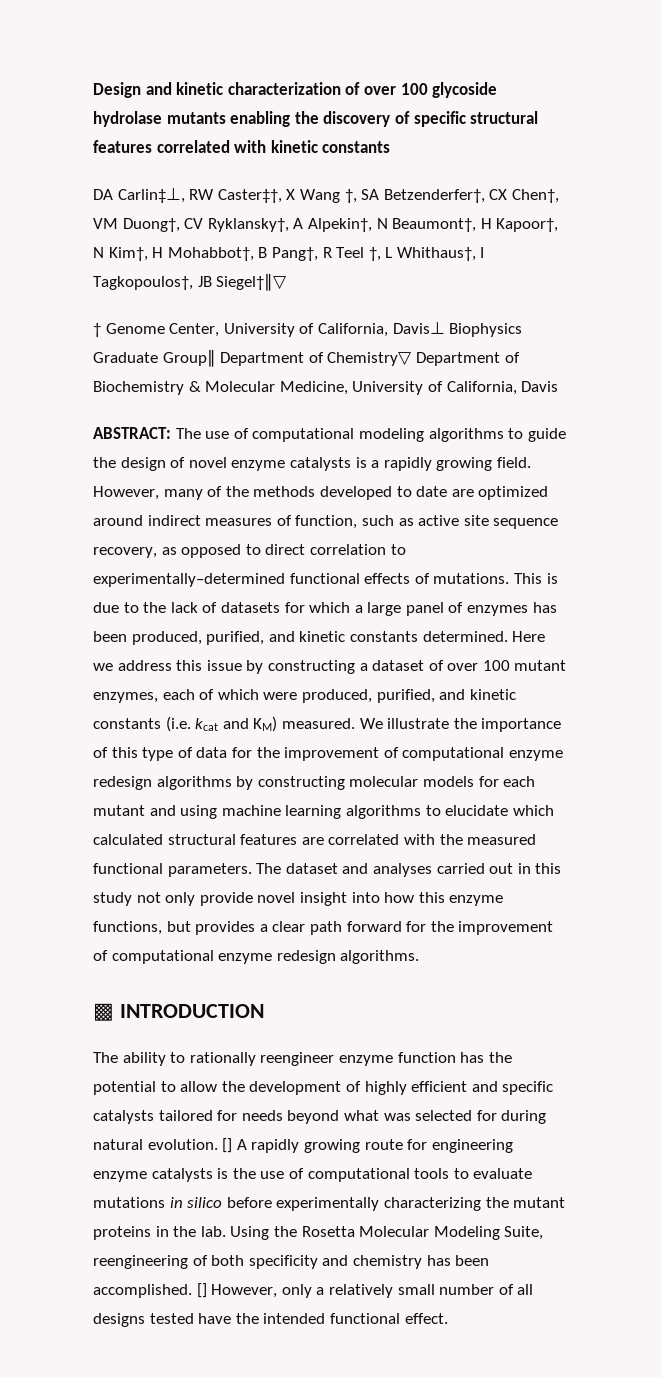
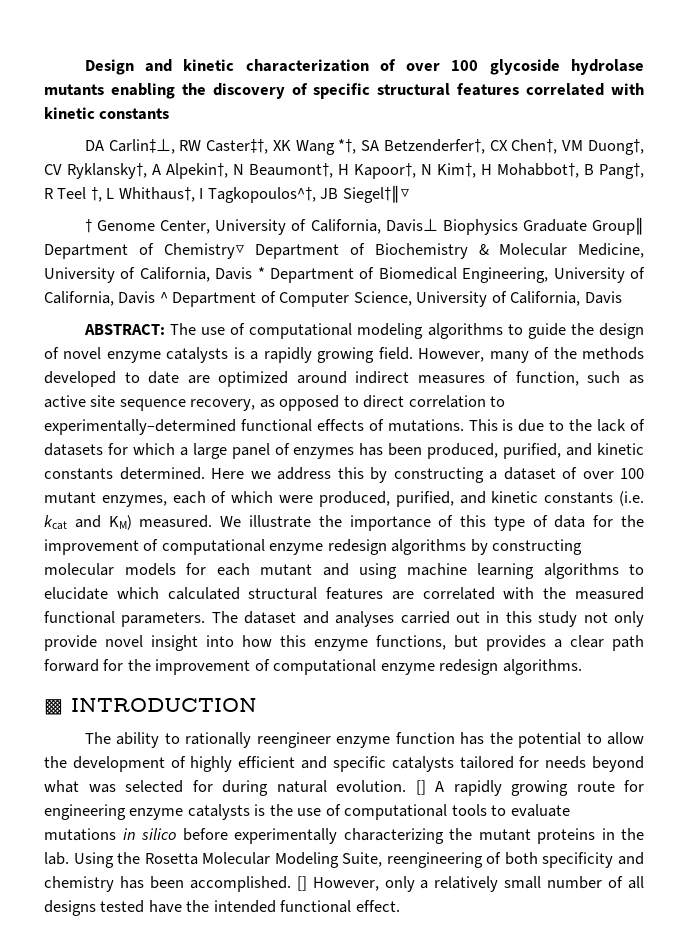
- DA Carlin‡⊥, RW Caster‡†, X Wang †, SA Betzenderfer†, CX Chen†, VM Duong†, CV Ryklansky†, A Alpekin†, N Beaumont†, H Kapoor†, N Kim†, H Mohabbot†, B Pang†, R Teel †, L Whithaus†, I Tagkopoulos†, JB Siegel†∥▽
+ DA Carlin‡⊥, RW Caster‡†, XK Wang *†, SA Betzenderfer†, CX Chen†, VM Duong†, CV Ryklansky†, A Alpekin†, N Beaumont†, H Kapoor†, N Kim†, H Mohabbot†, B Pang†, R Teel †, L Whithaus†, I Tagkopoulos^†, JB Siegel†∥▽
- † Genome Center, University of California, Davis⊥ Biophysics Graduate Group∥ Department of Chemistry▽ Department of Biochemistry & Molecular Medicine, University of California, Davis
+ † Genome Center, University of California, Davis⊥ Biophysics Graduate Group∥ Department of Chemistry▽ Department of Biochemistry & Molecular Medicine, University of California, Davis * Department of Biomedical Engineering, University of California, Davis ^ Department of Computer Science, University of California, Davis
- Here we address this issue by constructing a dataset of over 100 mutant enzymes, each of which were produced, purified, and kinetic constants (i.e. kcat and KM) measured.
+ Here we address this by constructing a dataset of over 100 mutant enzymes, each of which were produced, purified, and kinetic constants (i.e. kcat and KM) measured.

